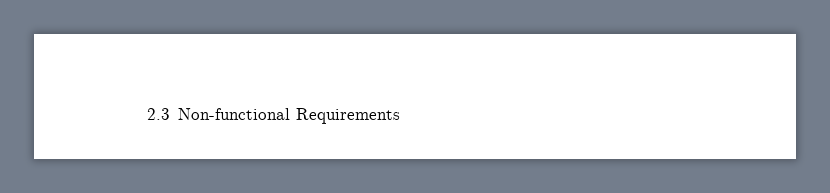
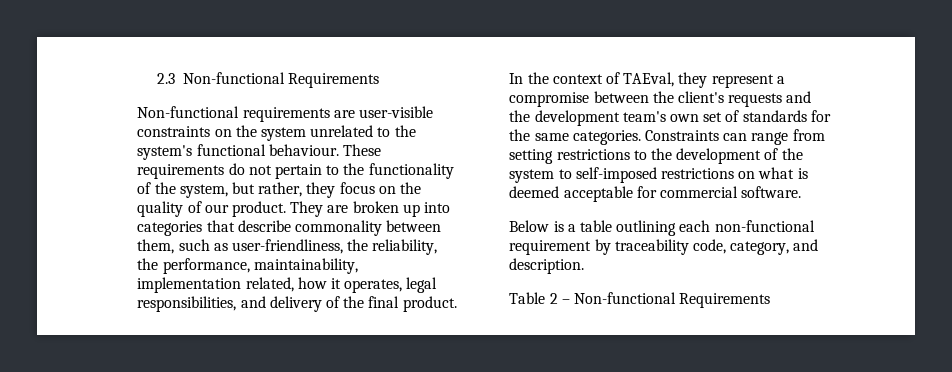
+ Non-functional requirements are user-visible constraints on the system unrelated to the system's functional behaviour. These requirements do not pertain to the functionality of the system, but rather, they focus on the quality of our product. They are broken up into categories that describe commonality between them, such as user-friendliness, the reliability, the performance, maintainability, implementation related, how it operates, legal responsibilities, and delivery of the final product. In the context of TAEval, they represent a compromise between the client's requests and the development team's own set of standards for the same categories. Constraints can range from setting restrictions to the development of the system to self-imposed restrictions on what is deemed acceptable for commercial software.
+ Below is a table outlining each non-functional requirement by traceability code, category, and description.
+ Table 2 – Non-functional Requirements

